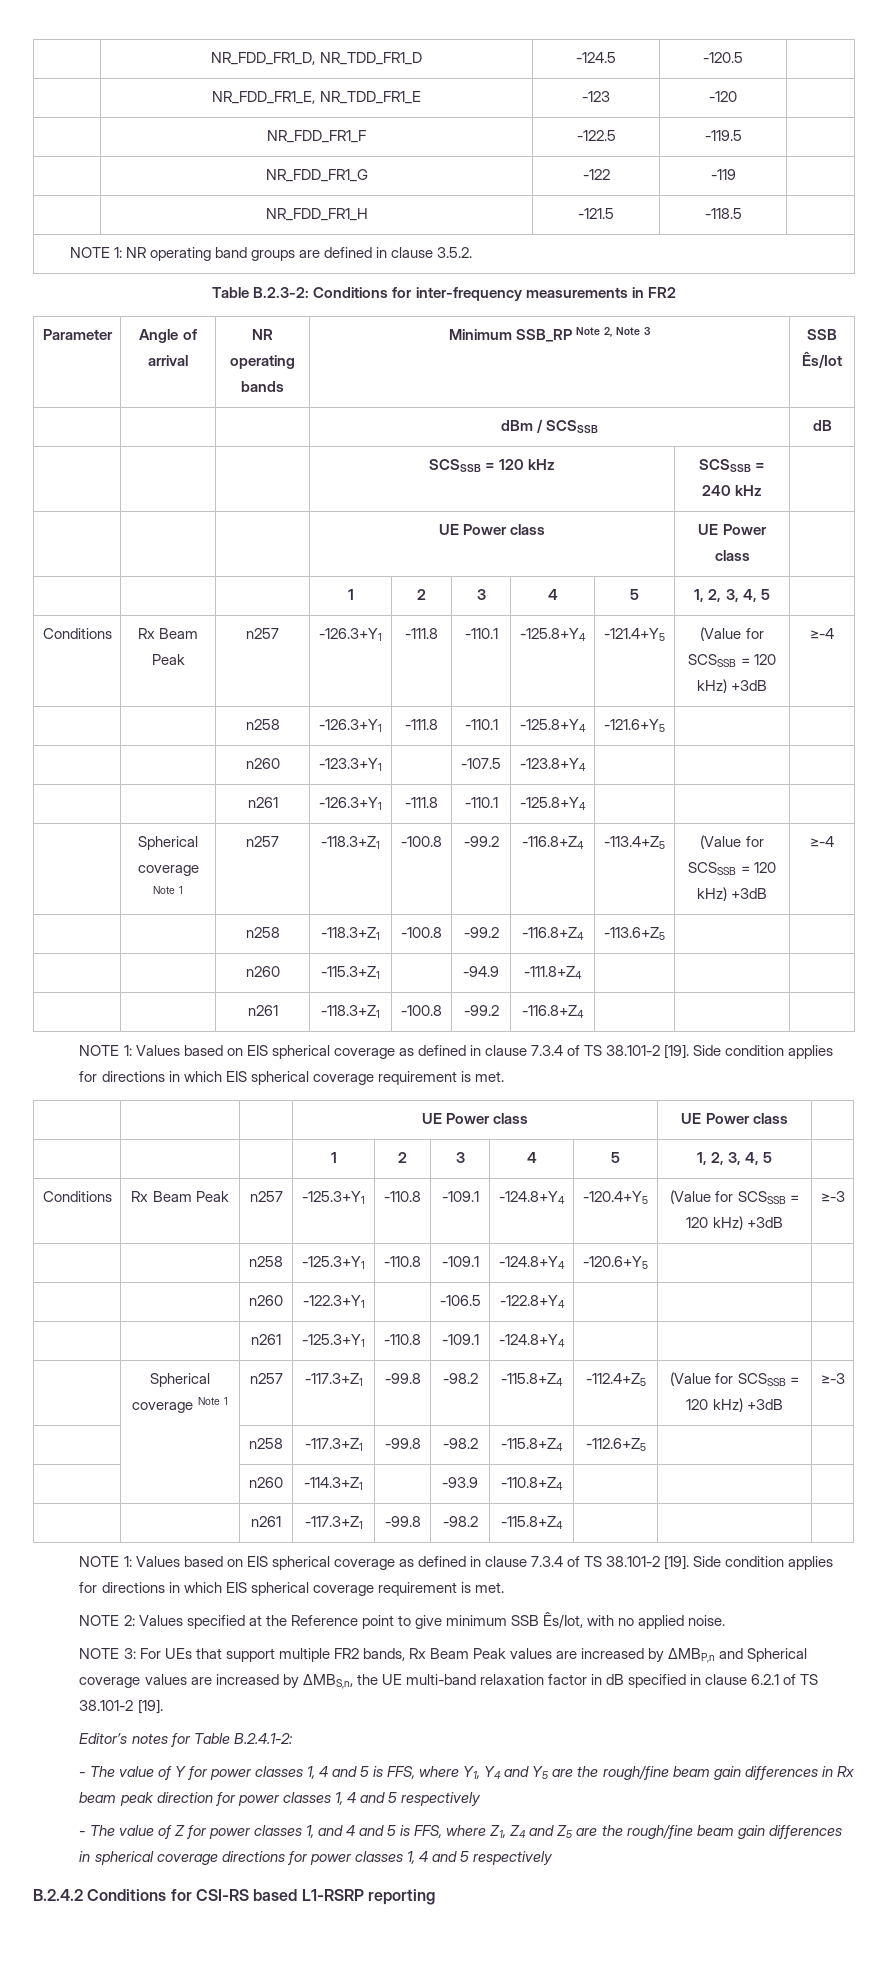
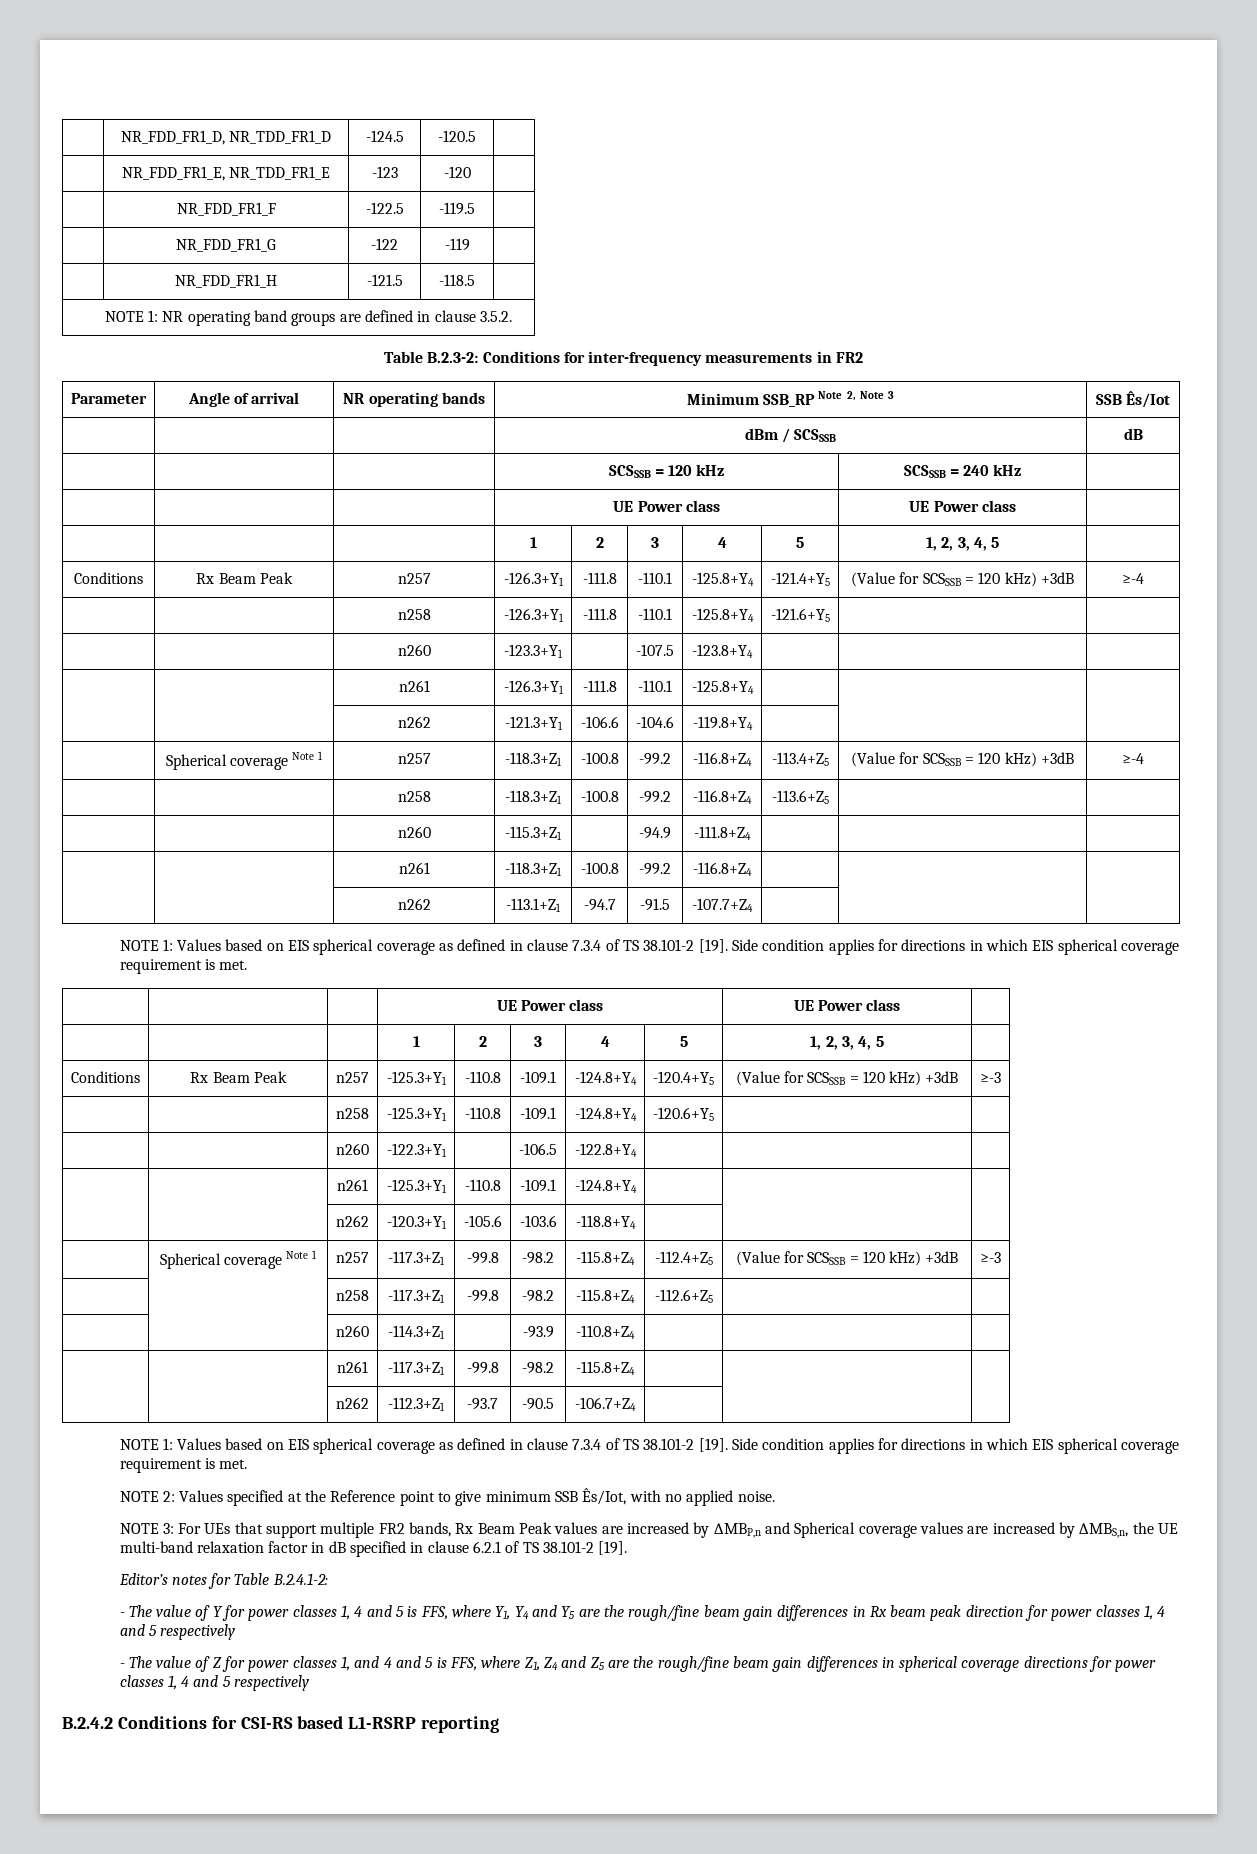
+ | | n262 | -121.3+Y1 | -106.6 | -104.6 | -119.8+Y4 | | |
+ | | n262 | -113.1+Z1 | -94.7 | -91.5 | -107.7+Z4 | | |
+ | | n262 | -120.3+Y1 | -105.6 | -103.6 | -118.8+Y4 | | |
+ | | n262 | -112.3+Z1 | -93.7 | -90.5 | -106.7+Z4 | | |

